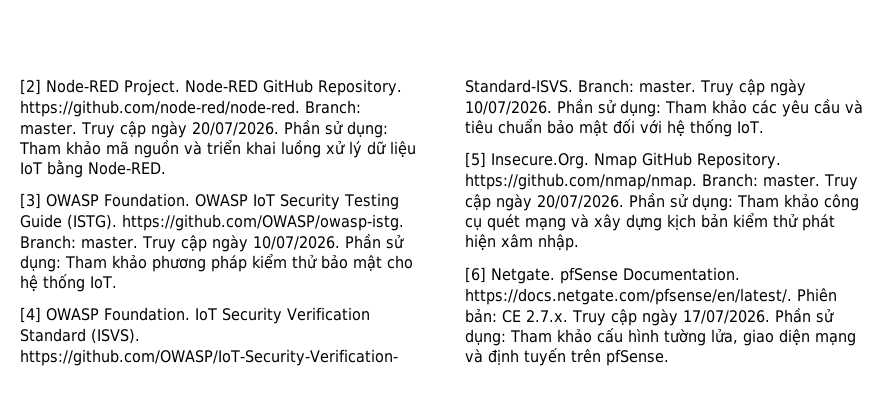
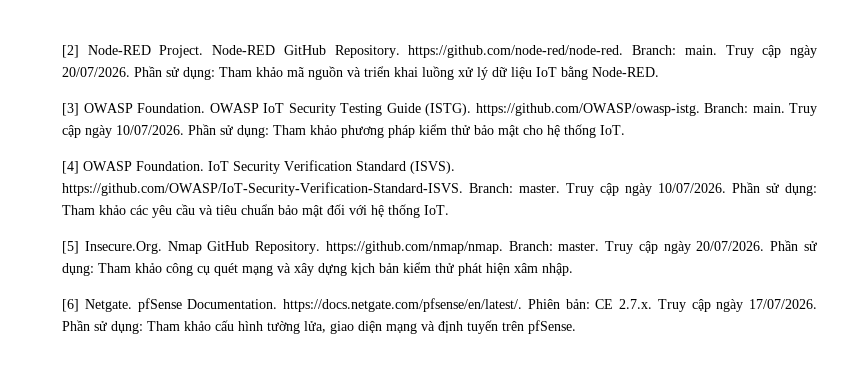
- Node-RED GitHub Repository. https://github.com/node-red/node-red. Branch: master.
+ Node-RED GitHub Repository. https://github.com/node-red/node-red. Branch: main.
- OWASP IoT Security Testing Guide (ISTG). https://github.com/OWASP/owasp-istg. Branch: master.
+ OWASP IoT Security Testing Guide (ISTG). https://github.com/OWASP/owasp-istg. Branch: main.

